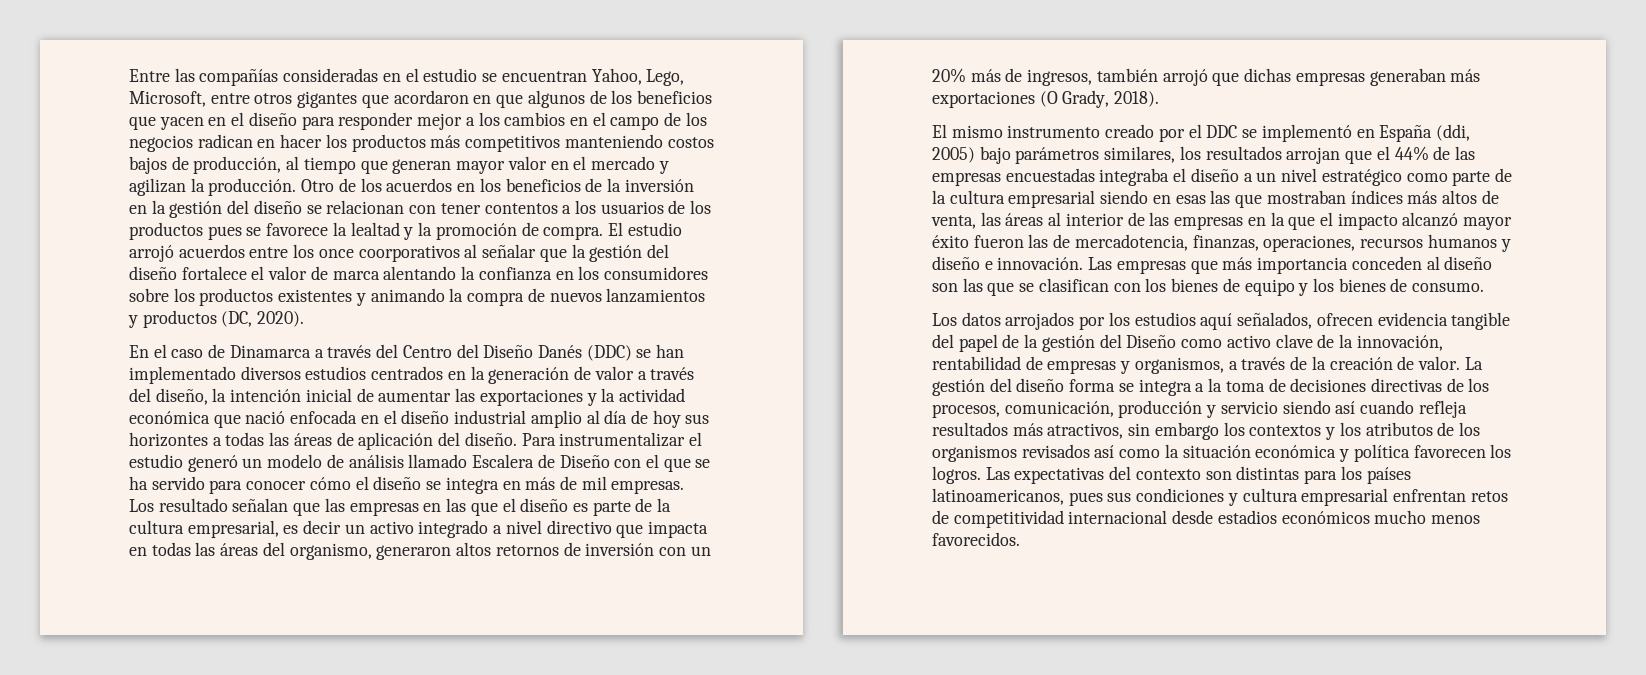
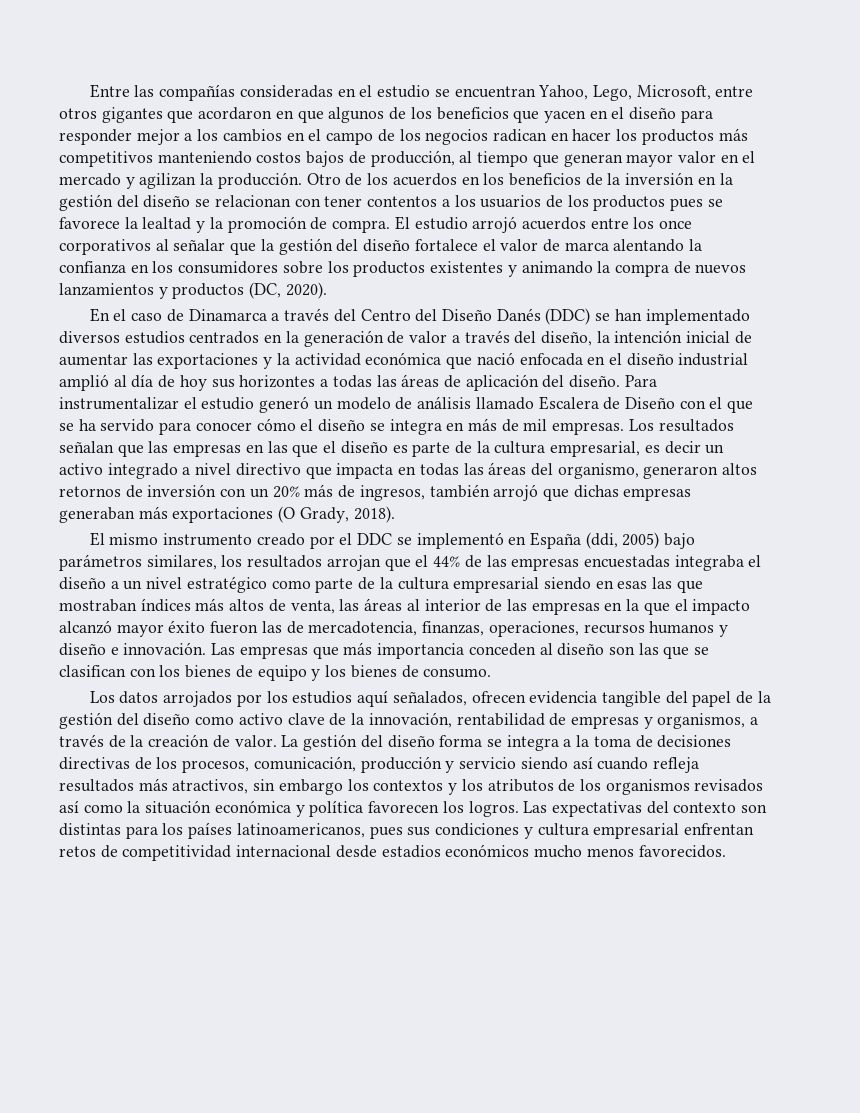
- El estudio arrojó acuerdos entre los once coorporativos al señalar que la gestión del diseño fortalece el valor de marca alentando la confianza en los consumidores sobre los productos existentes y animando la compra de nuevos lanzamientos y productos (DC, 2020).
+ El estudio arrojó acuerdos entre los once corporativos al señalar que la gestión del diseño fortalece el valor de marca alentando la confianza en los consumidores sobre los productos existentes y animando la compra de nuevos lanzamientos y productos (DC, 2020).
- En el caso de Dinamarca a través del Centro del Diseño Danés (DDC) se han implementado diversos estudios centrados en la generación de valor a través del diseño, la intención inicial de aumentar las exportaciones y la actividad económica que nació enfocada en el diseño industrial amplio al día de hoy sus horizontes a todas las áreas de aplicación del diseño.
+ En el caso de Dinamarca a través del Centro del Diseño Danés (DDC) se han implementado diversos estudios centrados en la generación de valor a través del diseño, la intención inicial de aumentar las exportaciones y la actividad económica que nació enfocada en el diseño industrial amplió al día de hoy sus horizontes a todas las áreas de aplicación del diseño.
- Los resultado señalan que las empresas en las que el diseño es parte de la cultura empresarial, es decir un activo integrado a nivel directivo que impacta en todas las áreas del organismo, generaron altos retornos de inversión con un 20% más de ingresos, también arrojó que dichas empresas generaban más exportaciones (O Grady, 2018).
+ Los resultados señalan que las empresas en las que el diseño es parte de la cultura empresarial, es decir un activo integrado a nivel directivo que impacta en todas las áreas del organismo, generaron altos retornos de inversión con un 20% más de ingresos, también arrojó que dichas empresas generaban más exportaciones (O Grady, 2018).
- Los datos arrojados por los estudios aquí señalados, ofrecen evidencia tangible del papel de la gestión del Diseño como activo clave de la innovación, rentabilidad de empresas y organismos, a través de la creación de valor.
+ Los datos arrojados por los estudios aquí señalados, ofrecen evidencia tangible del papel de la gestión del diseño como activo clave de la innovación, rentabilidad de empresas y organismos, a través de la creación de valor.

